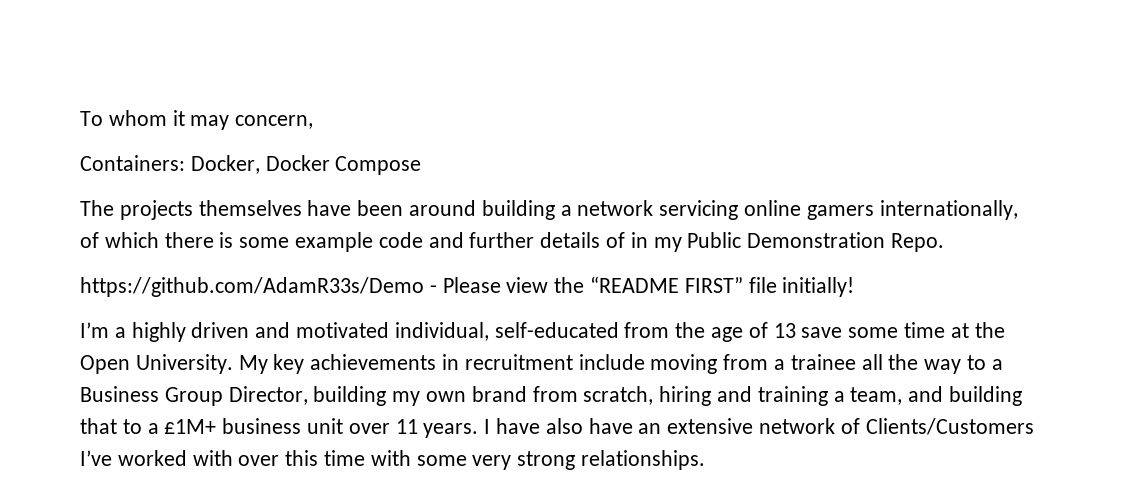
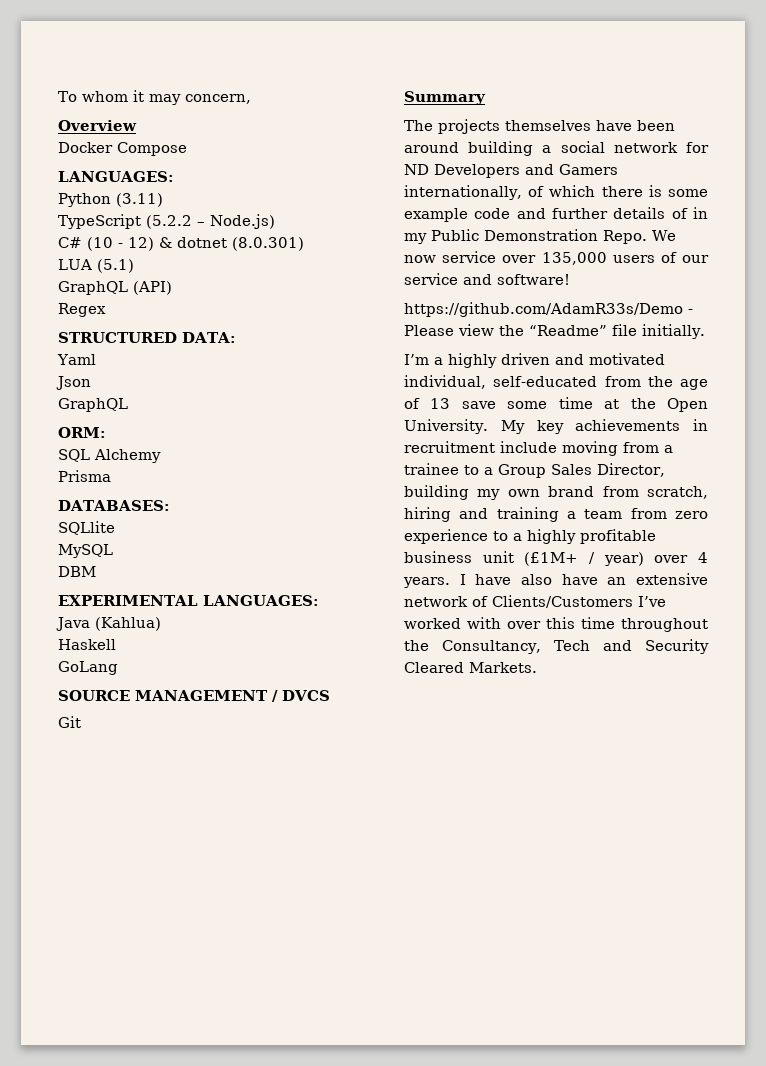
- Containers: Docker, Docker Compose
+ Overview
+ Docker Compose
+ LANGUAGES:
+ Python (3.11)
+ TypeScript (5.2.2 – Node.js)
+ C# (10 - 12) & dotnet (8.0.301)
+ LUA (5.1)
+ GraphQL (API)
+ Regex
+ STRUCTURED DATA:
+ Yaml
+ Json
+ GraphQL
+ ORM:
+ SQL Alchemy
+ Prisma
+ DATABASES:
+ SQLlite
+ MySQL
+ DBM
+ EXPERIMENTAL LANGUAGES:
+ Java (Kahlua)
+ Haskell
+ GoLang
+ SOURCE MANAGEMENT / DVCS
+ Git
+ Summary
- The projects themselves have been around building a network servicing online gamers internationally, of which there is some example code and further details of in my Public Demonstration Repo.
+ The projects themselves have been around building a social network for ND Developers and Gamers internationally, of which there is some example code and further details of in my Public Demonstration Repo. We now service over 135,000 users of our service and software!
- https://github.com/AdamR33s/Demo - Please view the “README FIRST” file initially!
+ https://github.com/AdamR33s/Demo - Please view the “Readme” file initially.
- My key achievements in recruitment include moving from a trainee all the way to a Business Group Director, building my own brand from scratch, hiring and training a team, and building that to a £1M+ business unit over 11 years.
+ My key achievements in recruitment include moving from a trainee to a Group Sales Director, building my own brand from scratch, hiring and training a team from zero experience to a highly profitable business unit (£1M+ / year) over 4 years.
- I have also have an extensive network of Clients/Customers I’ve worked with over this time with some very strong relationships.
+ I have also have an extensive network of Clients/Customers I’ve worked with over this time throughout the Consultancy, Tech and Security Cleared Markets.

